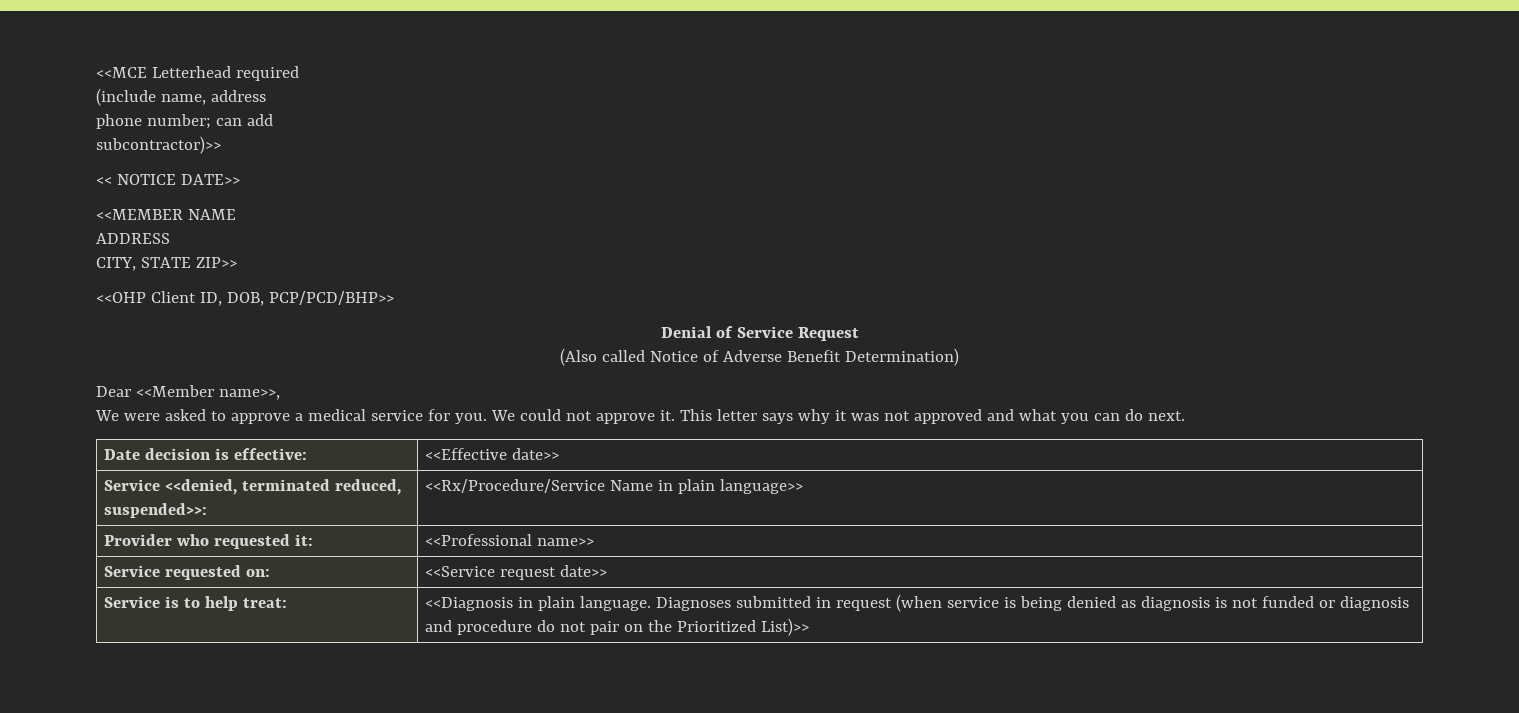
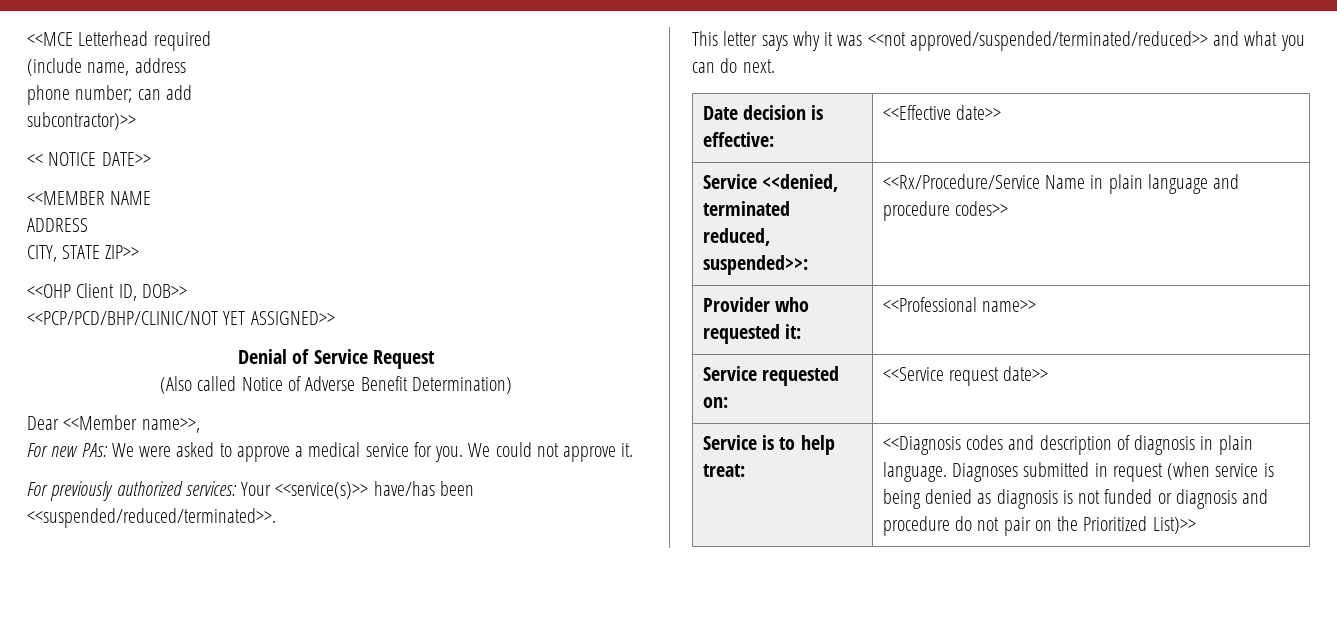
- <<OHP Client ID, DOB, PCP/PCD/BHP>>
+ <<OHP Client ID, DOB>>
+ <<PCP/PCD/BHP/CLINIC/NOT YET ASSIGNED>>
- We were asked to approve a medical service for you.
+ For new PAs: We were asked to approve a medical service for you.
- We could not approve it. This letter says why it was not approved and what you can do next.
+ We could not approve it.
+ For previously authorized services: Your <<service(s)>> have/has been <<suspended/reduced/terminated>>.
+ This letter says why it was <<not approved/suspended/terminated/reduced>> and what you can do next.
- Service <<denied, terminated reduced, suspended>>: | <<Rx/Procedure/Service Name in plain language>>
+ Service <<denied, terminated reduced, suspended>>: | <<Rx/Procedure/Service Name in plain language and procedure codes>>
- Service is to help treat: | <<Diagnosis in plain language. Diagnoses submitted in request (when service is being denied as diagnosis is not funded or diagnosis and procedure do not pair on the Prioritized List)>>
+ Service is to help treat: | <<Diagnosis codes and description of diagnosis in plain language. Diagnoses submitted in request (when service is being denied as diagnosis is not funded or diagnosis and procedure do not pair on the Prioritized List)>>

